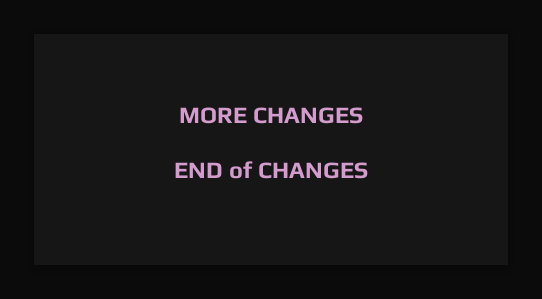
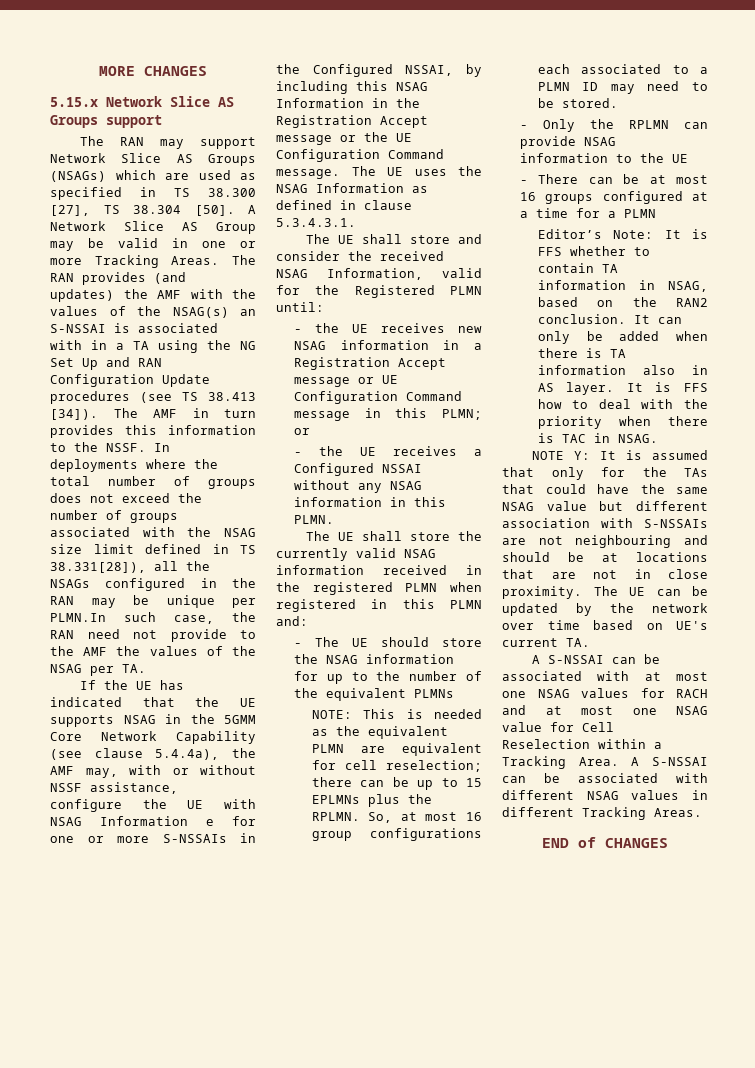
+ 5.15.x Network Slice AS Groups support
+ The RAN may support Network Slice AS Groups (NSAGs) which are used as specified in TS 38.300 [27], TS 38.304 [50]. A Network Slice AS Group may be valid in one or more Tracking Areas. The RAN provides (and updates) the AMF with the values of the NSAG(s) an S-NSSAI is associated with in a TA using the NG Set Up and RAN Configuration Update procedures (see TS 38.413 [34]). The AMF in turn provides this information to the NSSF. In deployments where the total number of groups does not exceed the number of groups associated with the NSAG size limit defined in TS 38.331[28]), all the NSAGs configured in the RAN may be unique per PLMN.In such case, the RAN need not provide to the AMF the values of the NSAG per TA.
+ If the UE has indicated that the UE supports NSAG in the 5GMM Core Network Capability (see clause 5.4.4a), the AMF may, with or without NSSF assistance, configure the UE with NSAG Information e for one or more S-NSSAIs in the Configured NSSAI, by including this NSAG Information in the Registration Accept message or the UE Configuration Command message. The UE uses the NSAG Information as defined in clause 5.3.4.3.1.
+ The UE shall store and consider the received NSAG Information, valid for the Registered PLMN until:
+ - the UE receives new NSAG information in a Registration Accept message or UE Configuration Command message in this PLMN; or
+ - the UE receives a Configured NSSAI without any NSAG information in this PLMN.
+ The UE shall store the currently valid NSAG information received in the registered PLMN when registered in this PLMN and:
+ - The UE should store the NSAG information for up to the number of the equivalent PLMNs
+ NOTE: This is needed as the equivalent PLMN are equivalent for cell reselection; there can be up to 15 EPLMNs plus the RPLMN. So, at most 16 group configurations each associated to a PLMN ID may need to be stored.
+ - Only the RPLMN can provide NSAG information to the UE
+ - There can be at most 16 groups configured at a time for a PLMN
+ Editor’s Note: It is FFS whether to contain TA information in NSAG, based on the RAN2 conclusion. It can only be added when there is TA information also in AS layer. It is FFS how to deal with the priority when there is TAC in NSAG.
+ NOTE Y: It is assumed that only for the TAs that could have the same NSAG value but different association with S-NSSAIs are not neighbouring and should be at locations that are not in close proximity. The UE can be updated by the network over time based on UE's current TA.
+ A S-NSSAI can be associated with at most one NSAG values for RACH and at most one NSAG value for Cell Reselection within a Tracking Area. A S-NSSAI can be associated with different NSAG values in different Tracking Areas.

